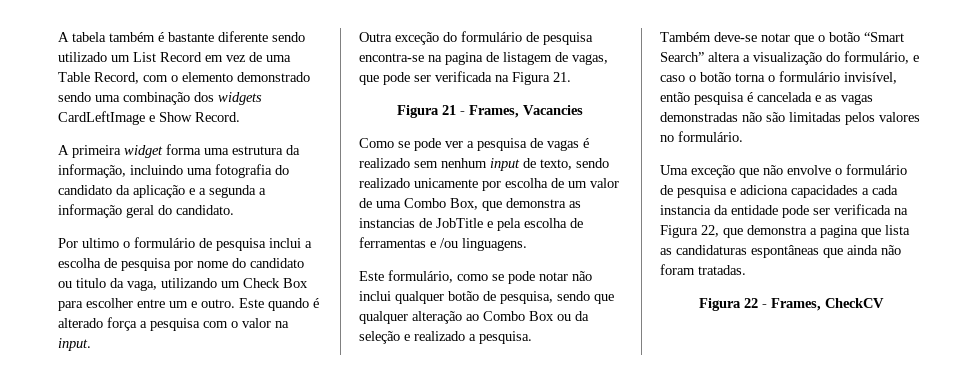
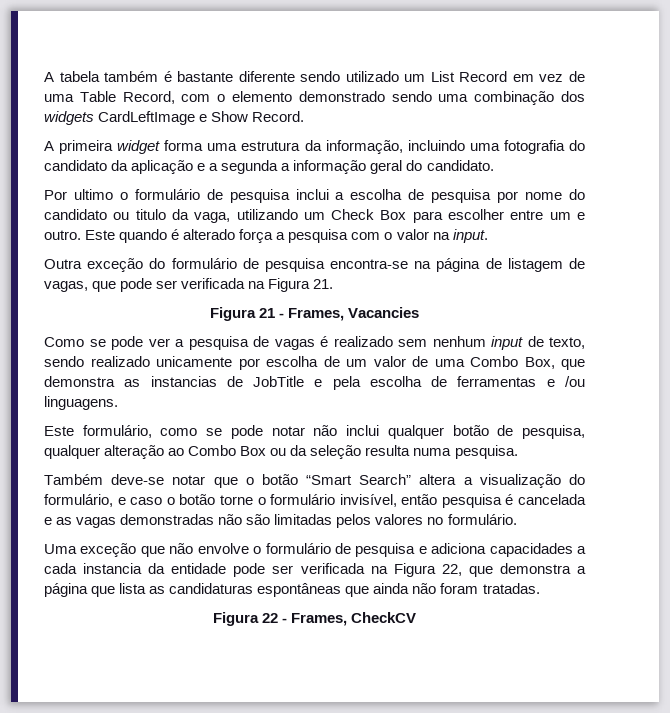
- Outra exceção do formulário de pesquisa encontra-se na pagina de listagem de vagas, que pode ser verificada na Figura 21.
+ Outra exceção do formulário de pesquisa encontra-se na página de listagem de vagas, que pode ser verificada na Figura 21.
- Este formulário, como se pode notar não inclui qualquer botão de pesquisa, sendo que qualquer alteração ao Combo Box ou da seleção e realizado a pesquisa.
+ Este formulário, como se pode notar não inclui qualquer botão de pesquisa, qualquer alteração ao Combo Box ou da seleção resulta numa pesquisa.
- Também deve-se notar que o botão “Smart Search” altera a visualização do formulário, e caso o botão torna o formulário invisível, então pesquisa é cancelada e as vagas demonstradas não são limitadas pelos valores no formulário.
+ Também deve-se notar que o botão “Smart Search” altera a visualização do formulário, e caso o botão torne o formulário invisível, então pesquisa é cancelada e as vagas demonstradas não são limitadas pelos valores no formulário.
- Uma exceção que não envolve o formulário de pesquisa e adiciona capacidades a cada instancia da entidade pode ser verificada na Figura 22, que demonstra a pagina que lista as candidaturas espontâneas que ainda não foram tratadas.
+ Uma exceção que não envolve o formulário de pesquisa e adiciona capacidades a cada instancia da entidade pode ser verificada na Figura 22, que demonstra a página que lista as candidaturas espontâneas que ainda não foram tratadas.

